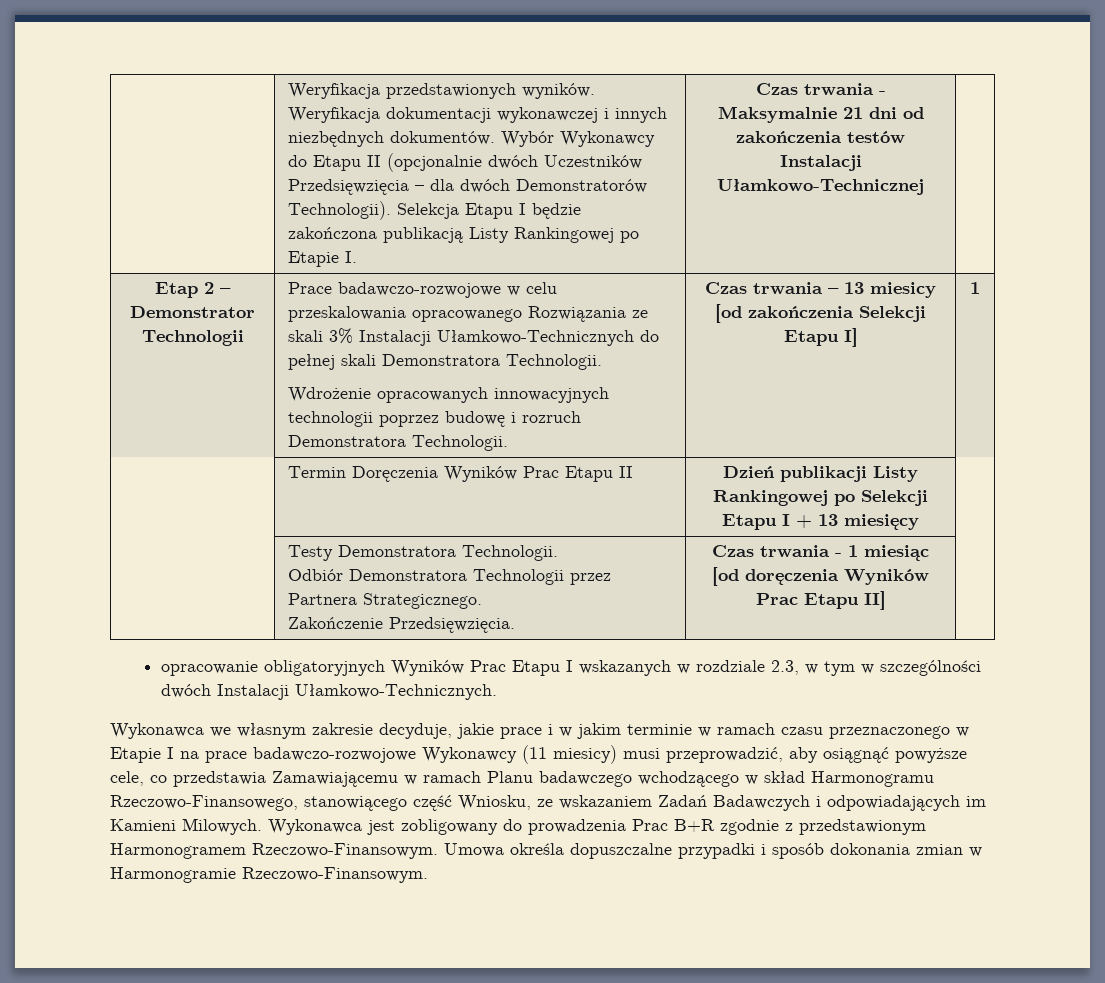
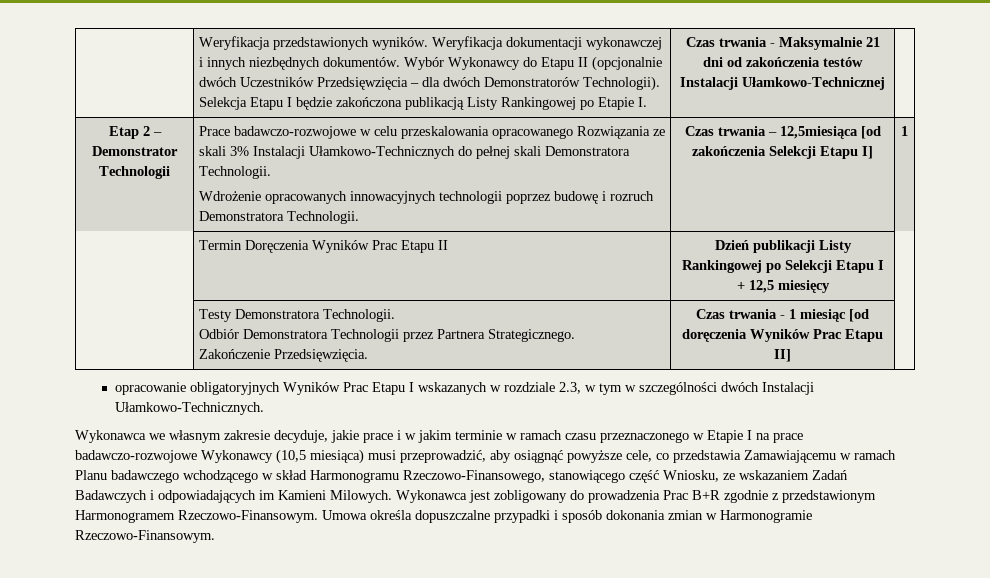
- Czas trwania – 13 miesicy [od zakończenia Selekcji Etapu I]
+ Czas trwania – 12,5miesiąca [od zakończenia Selekcji Etapu I]
- | Termin Doręczenia Wyników Prac Etapu II | Dzień publikacji Listy Rankingowej po Selekcji Etapu I + 13 miesięcy |
+ | Termin Doręczenia Wyników Prac Etapu II | Dzień publikacji Listy Rankingowej po Selekcji Etapu I + 12,5 miesięcy |
- Wykonawca we własnym zakresie decyduje, jakie prace i w jakim terminie w ramach czasu przeznaczonego w Etapie I na prace badawczo-rozwojowe Wykonawcy (11 miesicy) musi przeprowadzić, aby osiągnąć powyższe cele, co przedstawia Zamawiającemu w ramach Planu badawczego wchodzącego w skład Harmonogramu Rzeczowo-Finansowego, stanowiącego część Wniosku, ze wskazaniem Zadań Badawczych i odpowiadających im Kamieni Milowych.
+ Wykonawca we własnym zakresie decyduje, jakie prace i w jakim terminie w ramach czasu przeznaczonego w Etapie I na prace badawczo-rozwojowe Wykonawcy (10,5 miesiąca) musi przeprowadzić, aby osiągnąć powyższe cele, co przedstawia Zamawiającemu w ramach Planu badawczego wchodzącego w skład Harmonogramu Rzeczowo-Finansowego, stanowiącego część Wniosku, ze wskazaniem Zadań Badawczych i odpowiadających im Kamieni Milowych.

